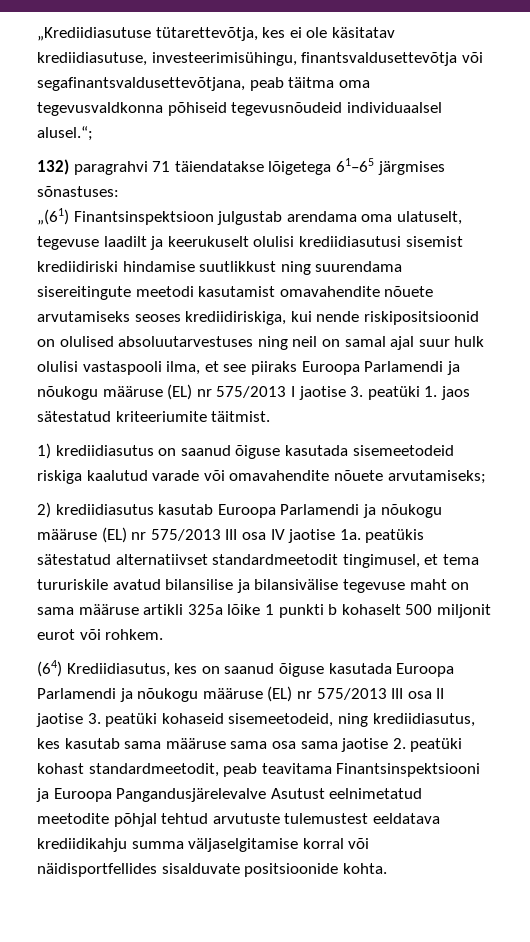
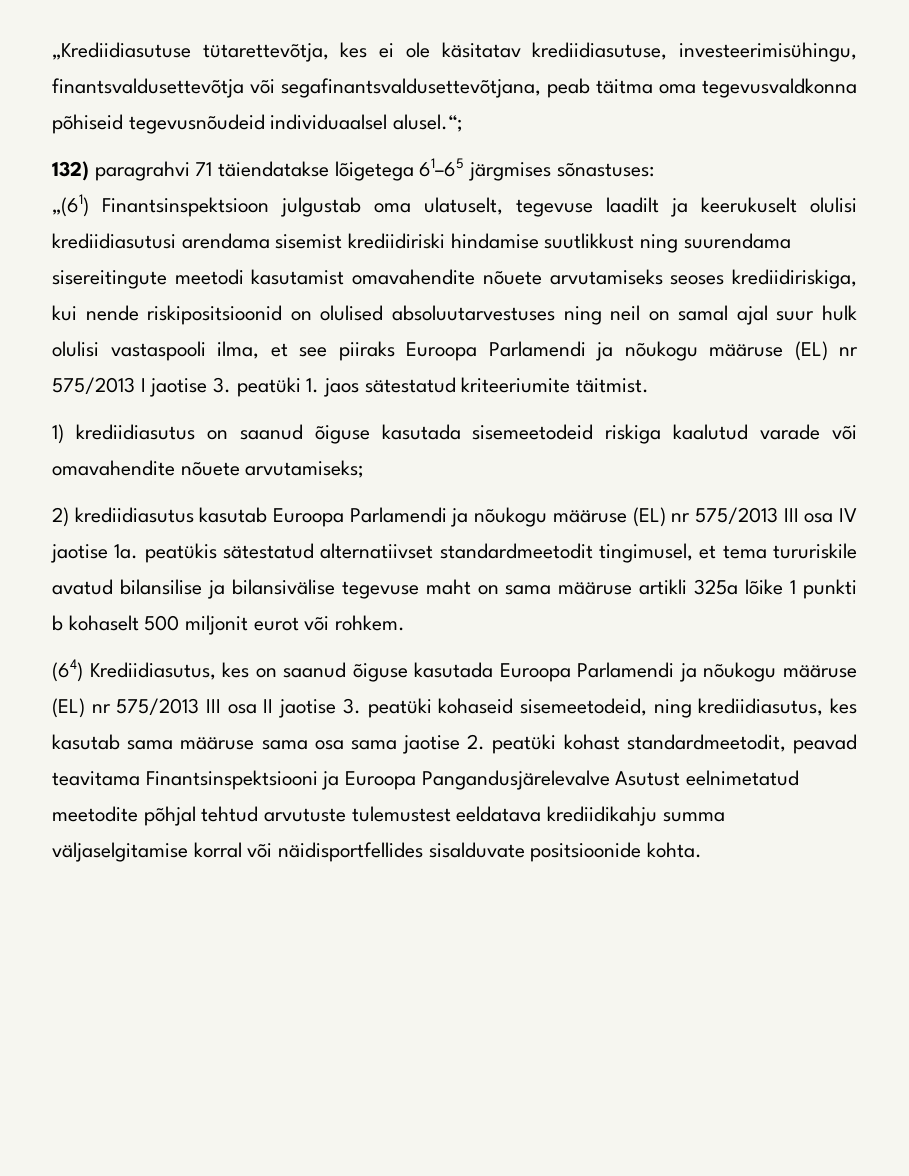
- „(61) Finantsinspektsioon julgustab arendama oma ulatuselt, tegevuse laadilt ja keerukuselt olulisi krediidiasutusi sisemist krediidiriski hindamise suutlikkust ning suurendama sisereitingute meetodi kasutamist omavahendite nõuete arvutamiseks seoses krediidiriskiga, kui nende riskipositsioonid on olulised absoluutarvestuses ning neil on samal ajal suur hulk olulisi vastaspooli ilma, et see piiraks Euroopa Parlamendi ja nõukogu määruse (EL) nr 575/2013 I jaotise 3. peatüki 1. jaos sätestatud kriteeriumite täitmist.
+ „(61) Finantsinspektsioon julgustab oma ulatuselt, tegevuse laadilt ja keerukuselt olulisi krediidiasutusi arendama sisemist krediidiriski hindamise suutlikkust ning suurendama sisereitingute meetodi kasutamist omavahendite nõuete arvutamiseks seoses krediidiriskiga, kui nende riskipositsioonid on olulised absoluutarvestuses ning neil on samal ajal suur hulk olulisi vastaspooli ilma, et see piiraks Euroopa Parlamendi ja nõukogu määruse (EL) nr 575/2013 I jaotise 3. peatüki 1. jaos sätestatud kriteeriumite täitmist.
- (64) Krediidiasutus, kes on saanud õiguse kasutada Euroopa Parlamendi ja nõukogu määruse (EL) nr 575/2013 III osa II jaotise 3. peatüki kohaseid sisemeetodeid, ning krediidiasutus, kes kasutab sama määruse sama osa sama jaotise 2. peatüki kohast standardmeetodit, peab teavitama Finantsinspektsiooni ja Euroopa Pangandusjärelevalve Asutust eelnimetatud meetodite põhjal tehtud arvutuste tulemustest eeldatava krediidikahju summa väljaselgitamise korral või näidisportfellides sisalduvate positsioonide kohta.
+ (64) Krediidiasutus, kes on saanud õiguse kasutada Euroopa Parlamendi ja nõukogu määruse (EL) nr 575/2013 III osa II jaotise 3. peatüki kohaseid sisemeetodeid, ning krediidiasutus, kes kasutab sama määruse sama osa sama jaotise 2. peatüki kohast standardmeetodit, peavad teavitama Finantsinspektsiooni ja Euroopa Pangandusjärelevalve Asutust eelnimetatud meetodite põhjal tehtud arvutuste tulemustest eeldatava krediidikahju summa väljaselgitamise korral või näidisportfellides sisalduvate positsioonide kohta.

